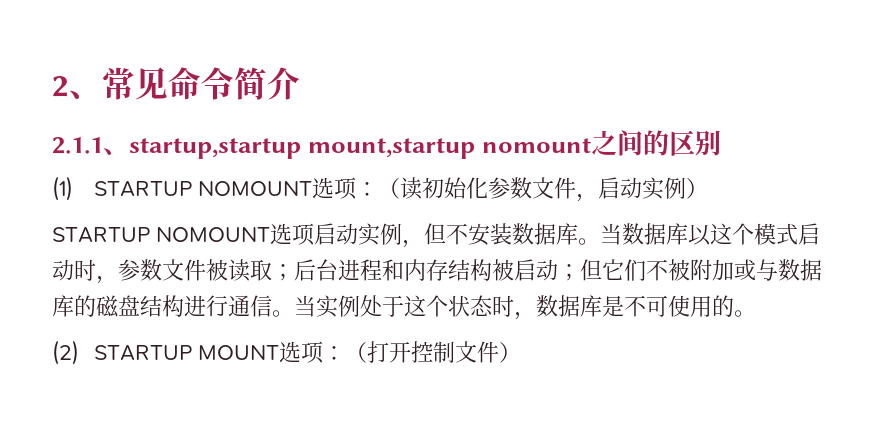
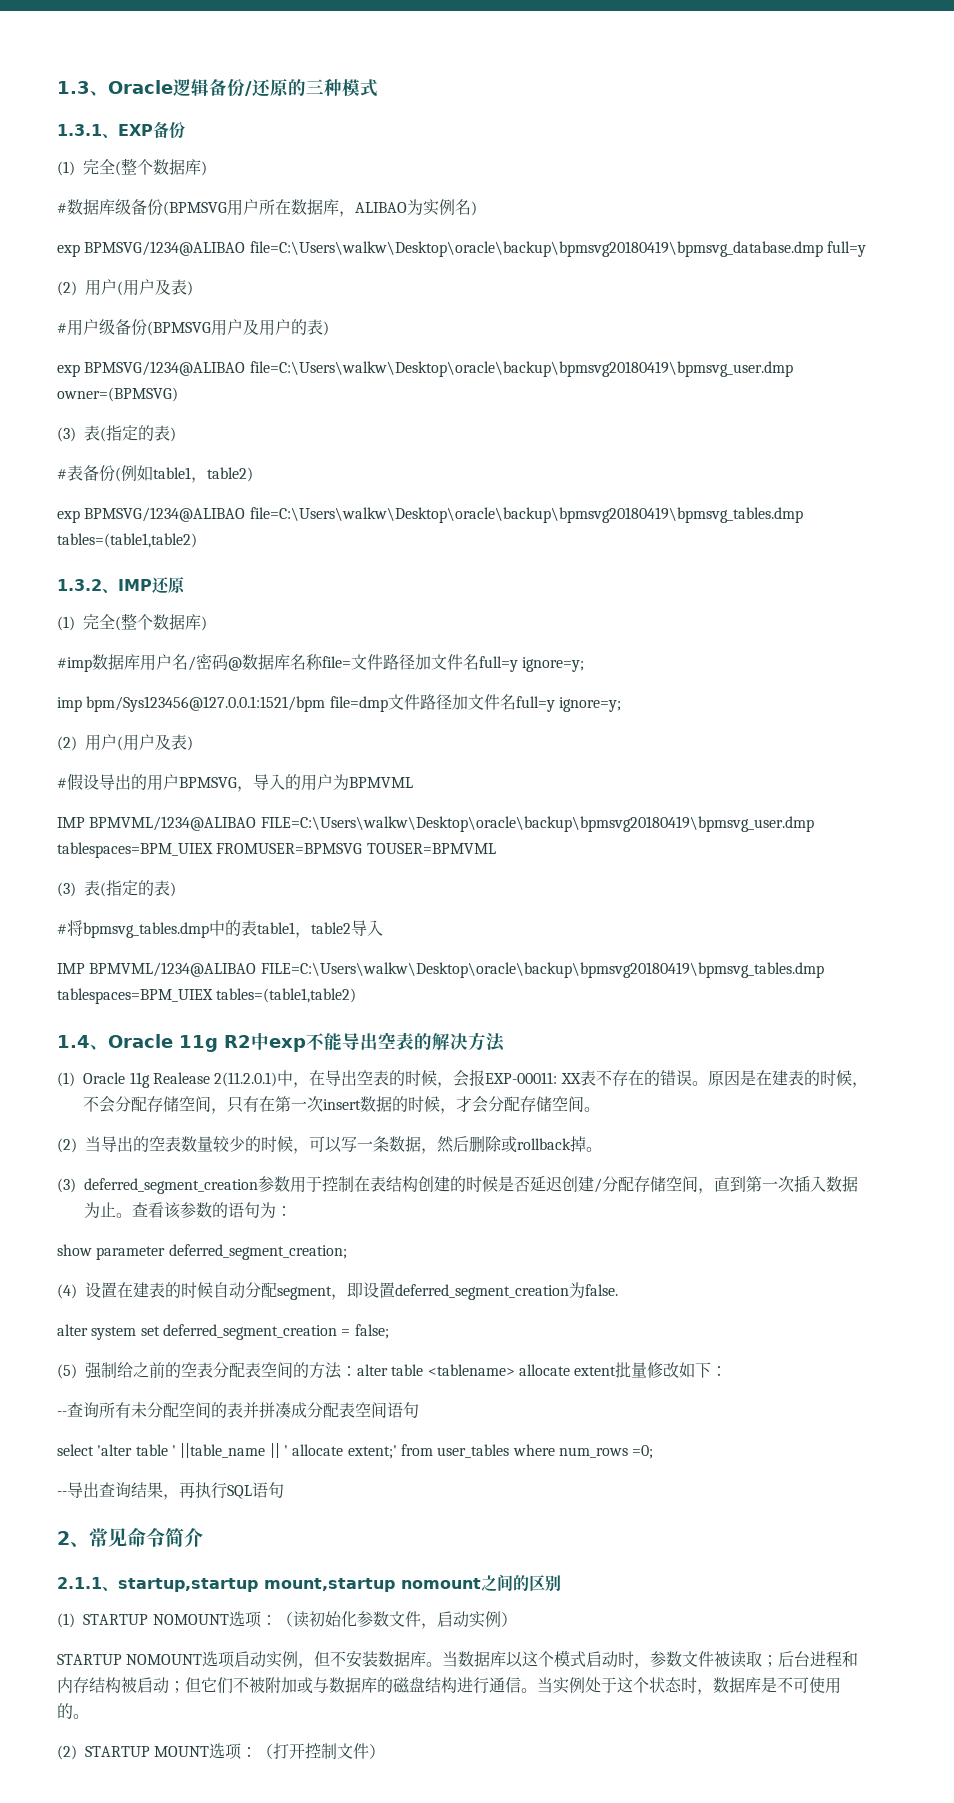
+ 1.3、Oracle逻辑备份/还原的三种模式
+ 1.3.1、EXP备份
+ (1)完全(整个数据库)
+ #数据库级备份(BPMSVG用户所在数据库，ALIBAO为实例名)
+ exp BPMSVG/1234@ALIBAO file=C:\Users\walkw\Desktop\oracle\backup\bpmsvg20180419\bpmsvg_database.dmp full=y
+ (2)用户(用户及表)
+ #用户级备份(BPMSVG用户及用户的表)
+ exp BPMSVG/1234@ALIBAO file=C:\Users\walkw\Desktop\oracle\backup\bpmsvg20180419\bpmsvg_user.dmp owner=(BPMSVG)
+ (3)表(指定的表)
+ #表备份(例如table1，table2)
+ exp BPMSVG/1234@ALIBAO file=C:\Users\walkw\Desktop\oracle\backup\bpmsvg20180419\bpmsvg_tables.dmp tables=(table1,table2)
+ 1.3.2、IMP还原
+ (1)完全(整个数据库)
+ #imp数据库用户名/密码@数据库名称file=文件路径加文件名full=y ignore=y;
+ imp bpm/Sys123456@127.0.0.1:1521/bpm file=dmp文件路径加文件名full=y ignore=y;
+ (2)用户(用户及表)
+ #假设导出的用户BPMSVG，导入的用户为BPMVML
+ IMP BPMVML/1234@ALIBAO FILE=C:\Users\walkw\Desktop\oracle\backup\bpmsvg20180419\bpmsvg_user.dmp tablespaces=BPM_UIEX FROMUSER=BPMSVG TOUSER=BPMVML
+ (3)表(指定的表)
+ #将bpmsvg_tables.dmp中的表table1，table2导入
+ IMP BPMVML/1234@ALIBAO FILE=C:\Users\walkw\Desktop\oracle\backup\bpmsvg20180419\bpmsvg_tables.dmp tablespaces=BPM_UIEX tables=(table1,table2)
+ 1.4、Oracle 11g R2中exp不能导出空表的解决方法
+ (1) Oracle 11g Realease 2(11.2.0.1)中，在导出空表的时候，会报EXP-00011: XX表不存在的错误。原因是在建表的时候，不会分配存储空间，只有在第一次insert数据的时候，才会分配存储空间。
+ (2)当导出的空表数量较少的时候，可以写一条数据，然后删除或rollback掉。
+ (3) deferred_segment_creation参数用于控制在表结构创建的时候是否延迟创建/分配存储空间，直到第一次插入数据为止。查看该参数的语句为：
+ show parameter deferred_segment_creation;
+ (4)设置在建表的时候自动分配segment，即设置deferred_segment_creation为false.
+ alter system set deferred_segment_creation = false;
+ (5)强制给之前的空表分配表空间的方法：alter table <tablename> allocate extent批量修改如下：
+ --查询所有未分配空间的表并拼凑成分配表空间语句
+ select 'alter table ' ||table_name || ' allocate extent;' from user_tables where num_rows =0;
+ --导出查询结果，再执行SQL语句

